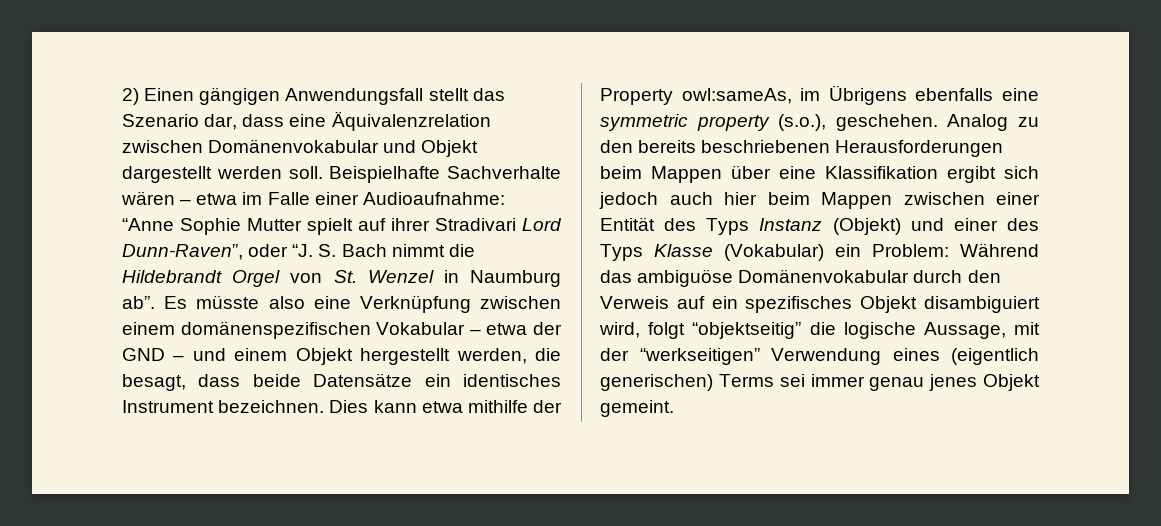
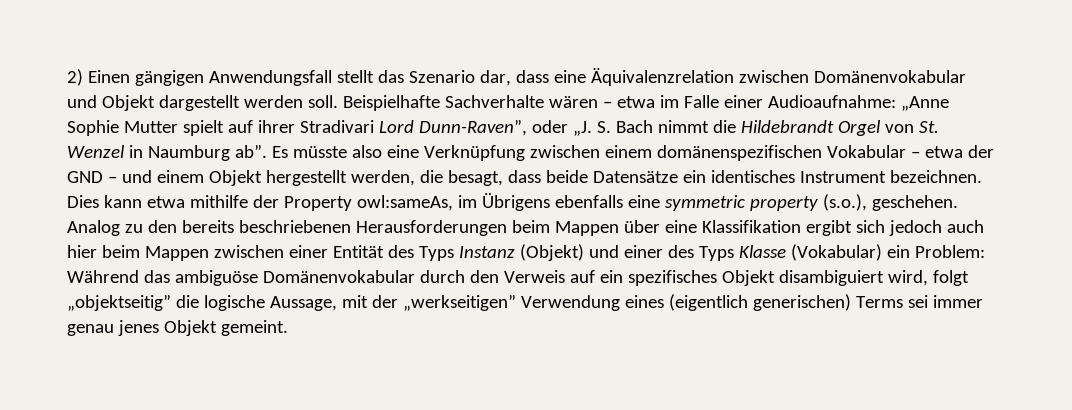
- Beispielhafte Sachverhalte wären – etwa im Falle einer Audioaufnahme: “Anne Sophie Mutter spielt auf ihrer Stradivari Lord Dunn-Raven”, oder “J. S. Bach nimmt die Hildebrandt Orgel von St. Wenzel in Naumburg ab”.
+ Beispielhafte Sachverhalte wären – etwa im Falle einer Audioaufnahme: „Anne Sophie Mutter spielt auf ihrer Stradivari Lord Dunn-Raven”, oder „J. S. Bach nimmt die Hildebrandt Orgel von St. Wenzel in Naumburg ab”.
- Während das ambiguöse Domänenvokabular durch den Verweis auf ein spezifisches Objekt disambiguiert wird, folgt “objektseitig” die logische Aussage, mit der “werkseitigen” Verwendung eines (eigentlich generischen) Terms sei immer genau jenes Objekt gemeint.
+ Während das ambiguöse Domänenvokabular durch den Verweis auf ein spezifisches Objekt disambiguiert wird, folgt „objektseitig” die logische Aussage, mit der „werkseitigen” Verwendung eines (eigentlich generischen) Terms sei immer genau jenes Objekt gemeint.

